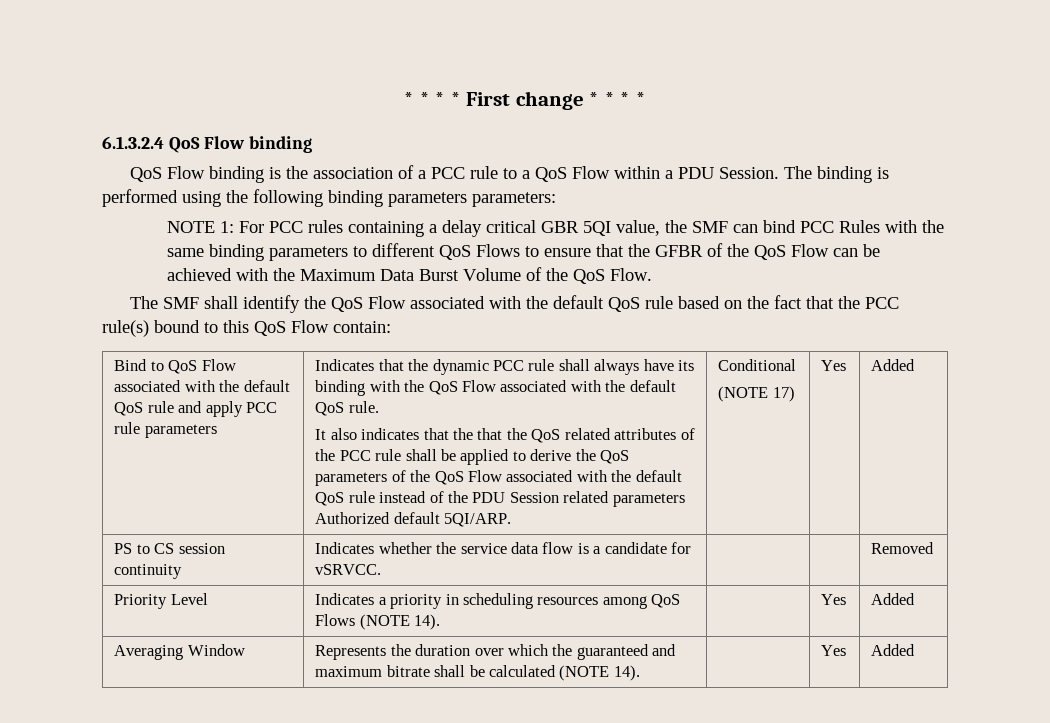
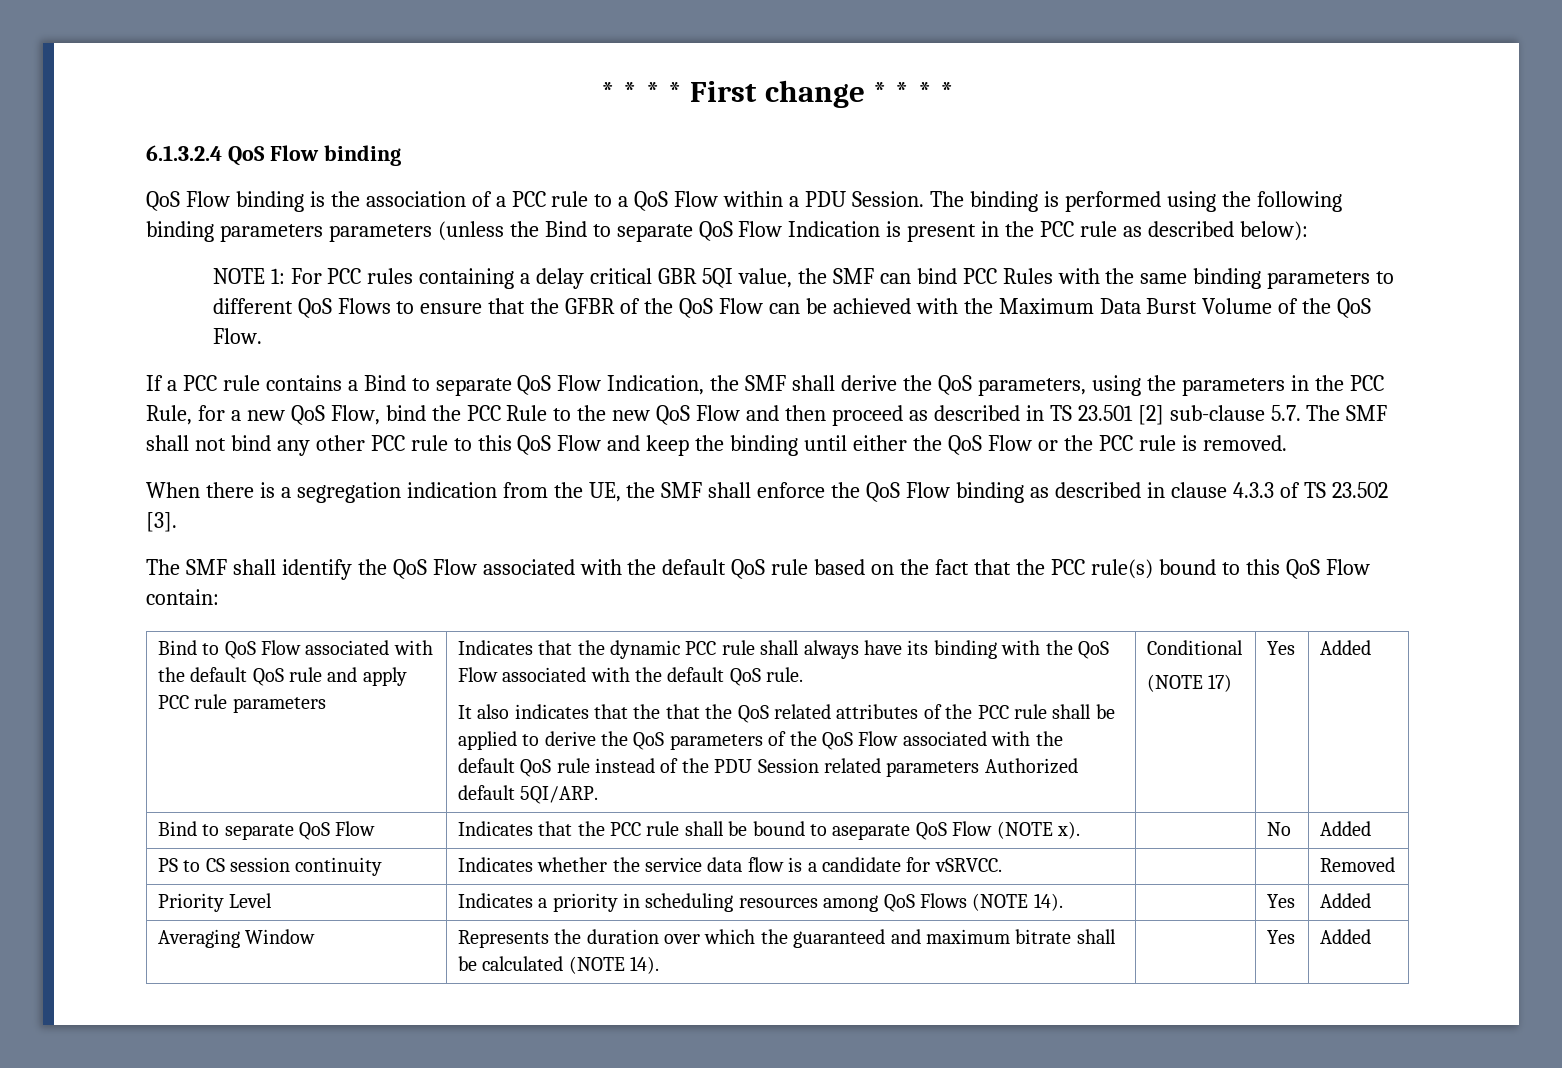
- The binding is performed using the following binding parameters parameters:
+ The binding is performed using the following binding parameters parameters (unless the Bind to separate QoS Flow Indication is present in the PCC rule as described below):
+ If a PCC rule contains a Bind to separate QoS Flow Indication, the SMF shall derive the QoS parameters, using the parameters in the PCC Rule, for a new QoS Flow, bind the PCC Rule to the new QoS Flow and then proceed as described in TS 23.501 [2] sub-clause 5.7. The SMF shall not bind any other PCC rule to this QoS Flow and keep the binding until either the QoS Flow or the PCC rule is removed.
+ When there is a segregation indication from the UE, the SMF shall enforce the QoS Flow binding as described in clause 4.3.3 of TS 23.502 [3].
+ Bind to separate QoS Flow | Indicates that the PCC rule shall be bound to aseparate QoS Flow (NOTE x). | | No | Added

